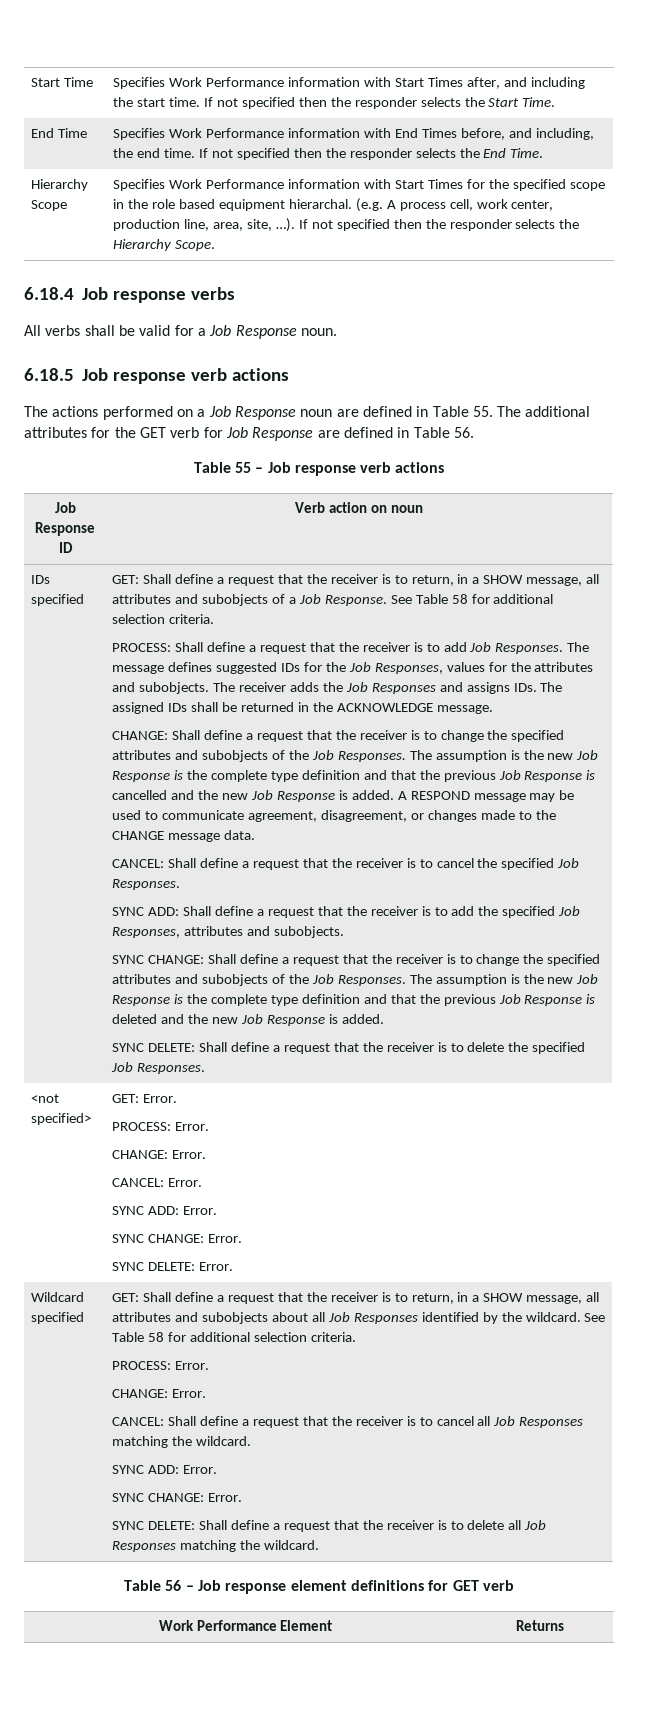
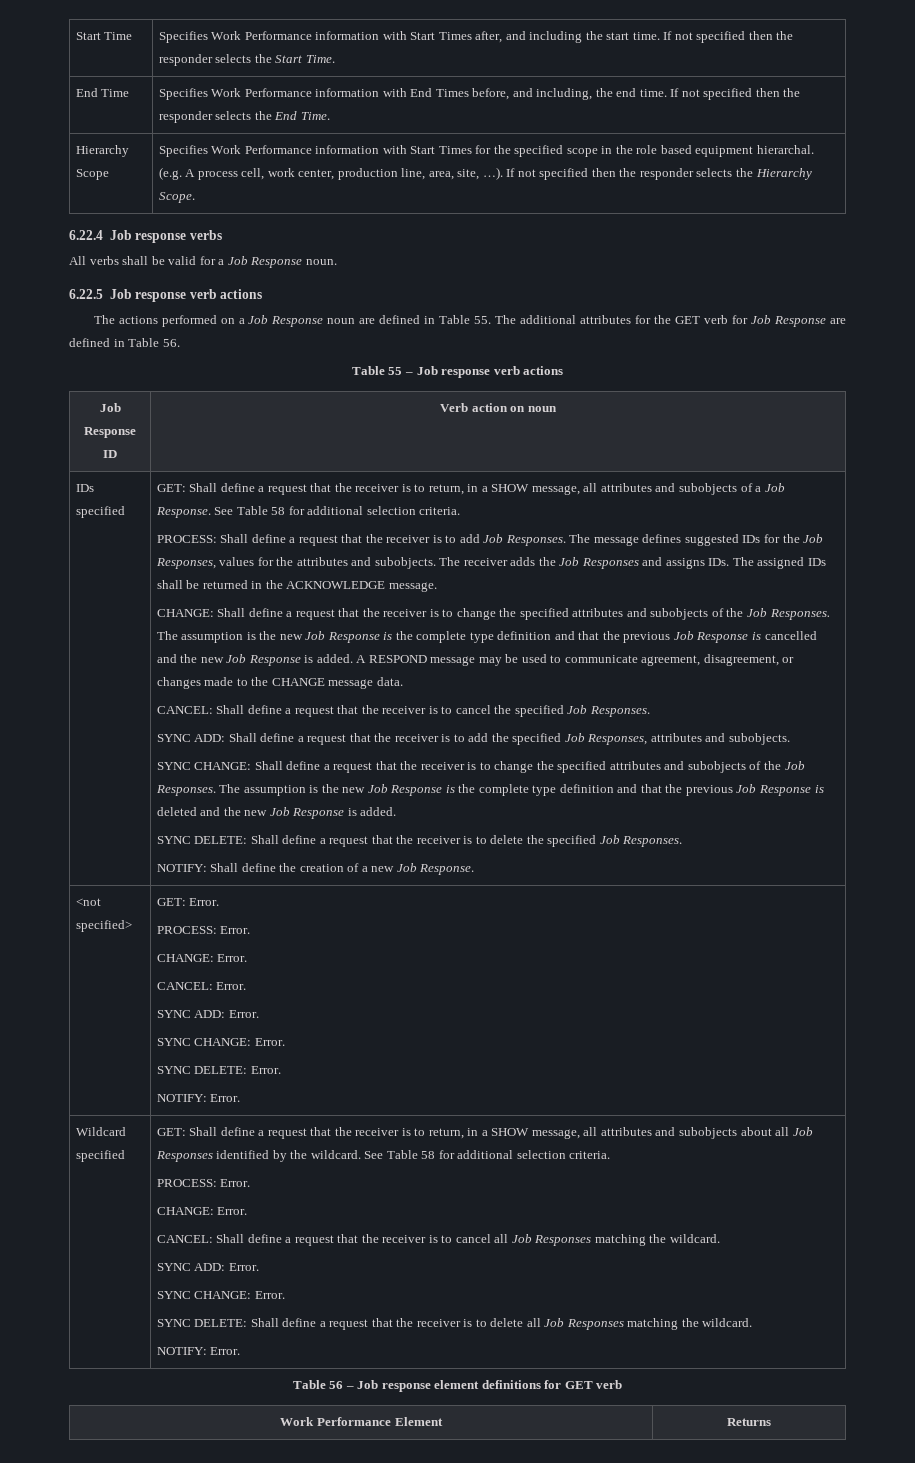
- 6.18.4 Job response verbs
+ 6.22.4 Job response verbs
- 6.18.5 Job response verb actions
+ 6.22.5 Job response verb actions
+ NOTIFY: Shall define the creation of a new Job Response.
  <not specified> | GET: Error.
  PROCESS: Error.
  CHANGE: Error.
  CANCEL: Error.
  SYNC ADD: Error.
  SYNC CHANGE: Error.
  SYNC DELETE: Error.
+ NOTIFY: Error.
  SYNC DELETE: Shall define a request that the receiver is to delete all Job Responses matching the wildcard.
+ NOTIFY: Error.

